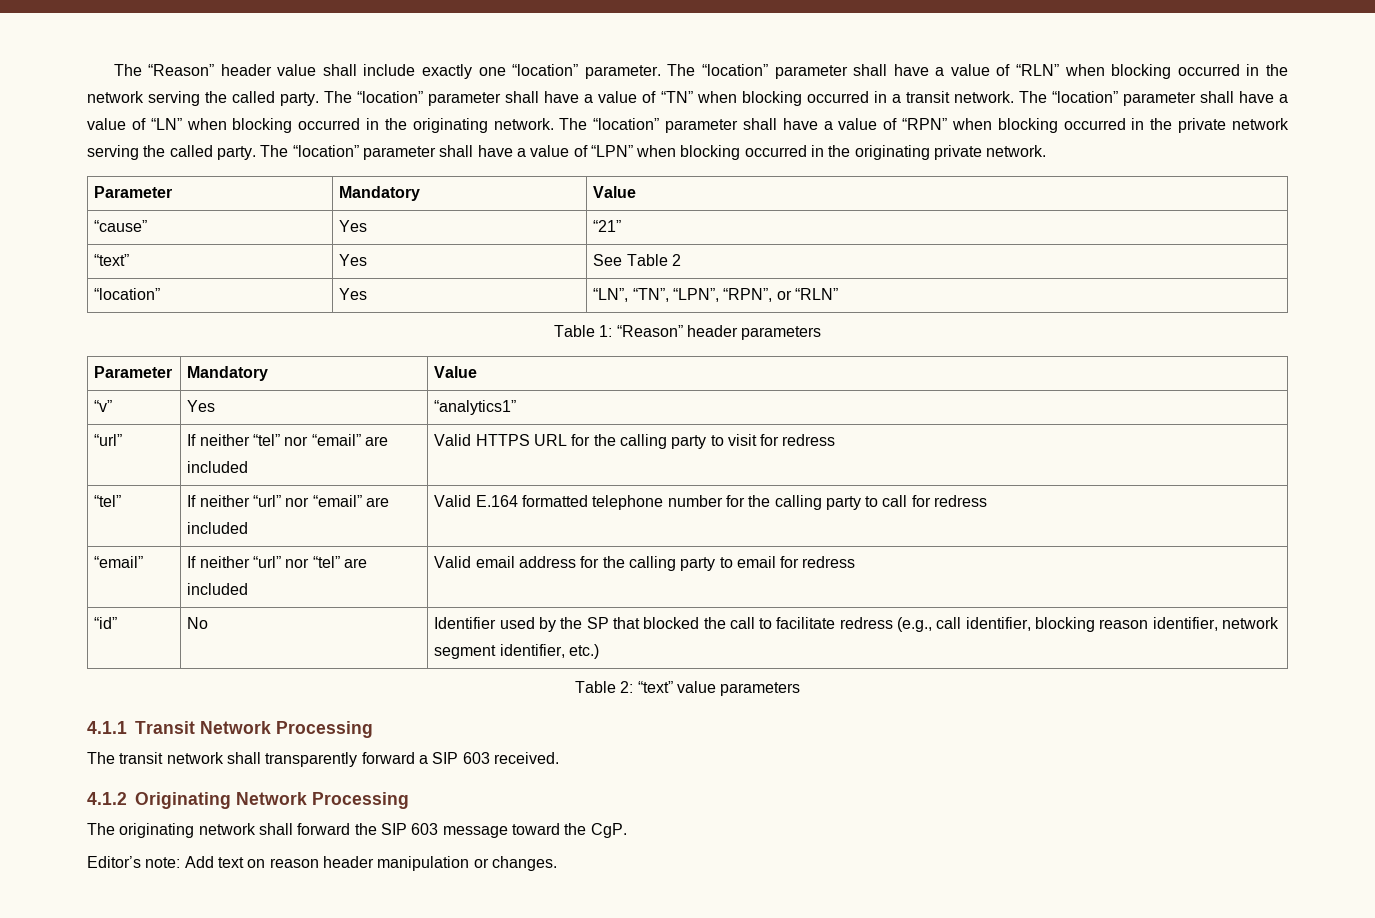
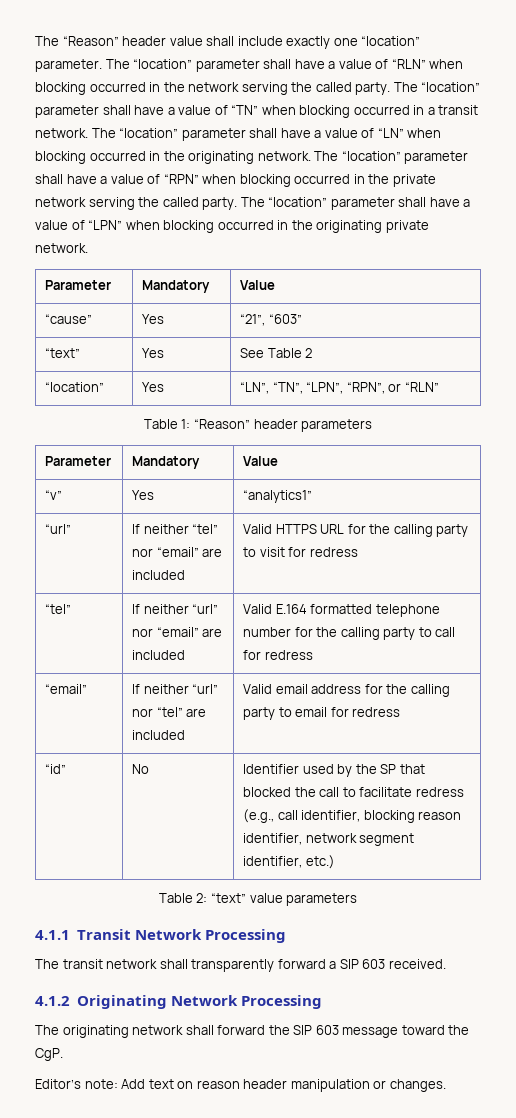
- “cause” | Yes | “21”
+ “cause” | Yes | “21”, “603”

